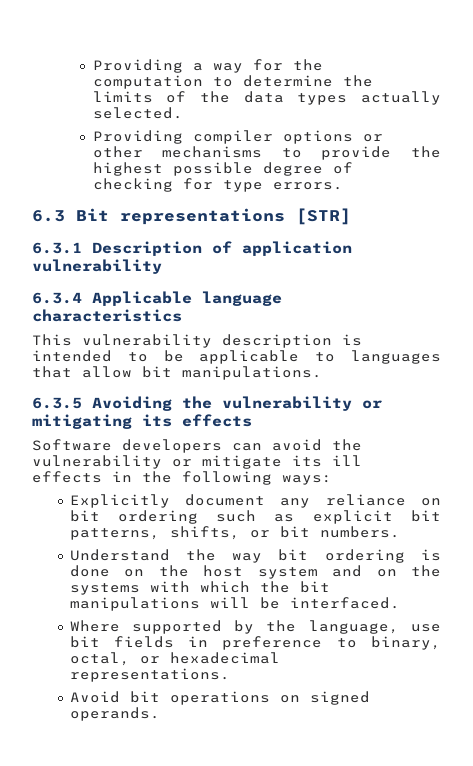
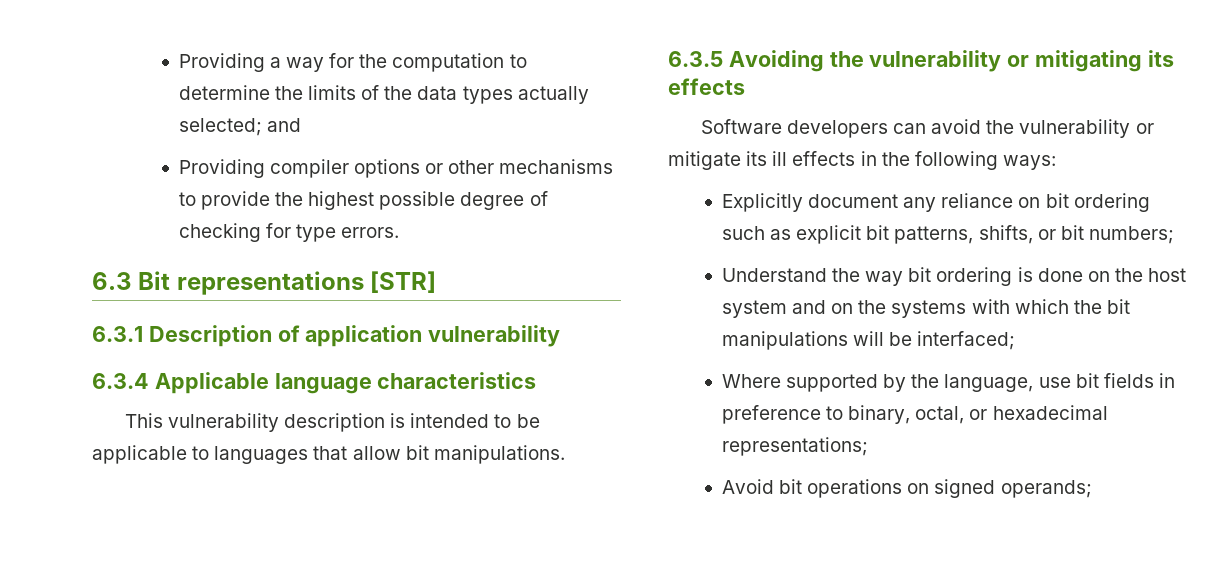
- Providing a way for the computation to determine the limits of the data types actually selected.
+ Providing a way for the computation to determine the limits of the data types actually selected; and
- Explicitly document any reliance on bit ordering such as explicit bit patterns, shifts, or bit numbers.
+ Explicitly document any reliance on bit ordering such as explicit bit patterns, shifts, or bit numbers;
- Understand the way bit ordering is done on the host system and on the systems with which the bit manipulations will be interfaced.
+ Understand the way bit ordering is done on the host system and on the systems with which the bit manipulations will be interfaced;
- Where supported by the language, use bit fields in preference to binary, octal, or hexadecimal representations.
+ Where supported by the language, use bit fields in preference to binary, octal, or hexadecimal representations;
- Avoid bit operations on signed operands.
+ Avoid bit operations on signed operands;

